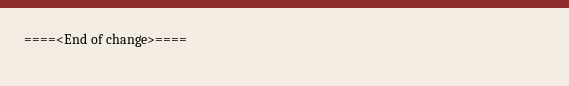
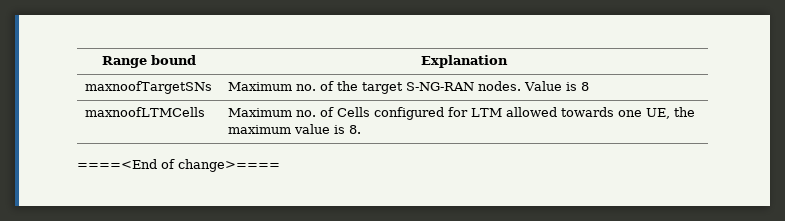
+ Range bound | Explanation
+ maxnoofTargetSNs | Maximum no. of the target S-NG-RAN nodes. Value is 8
+ maxnoofLTMCells | Maximum no. of Cells configured for LTM allowed towards one UE, the maximum value is 8.

